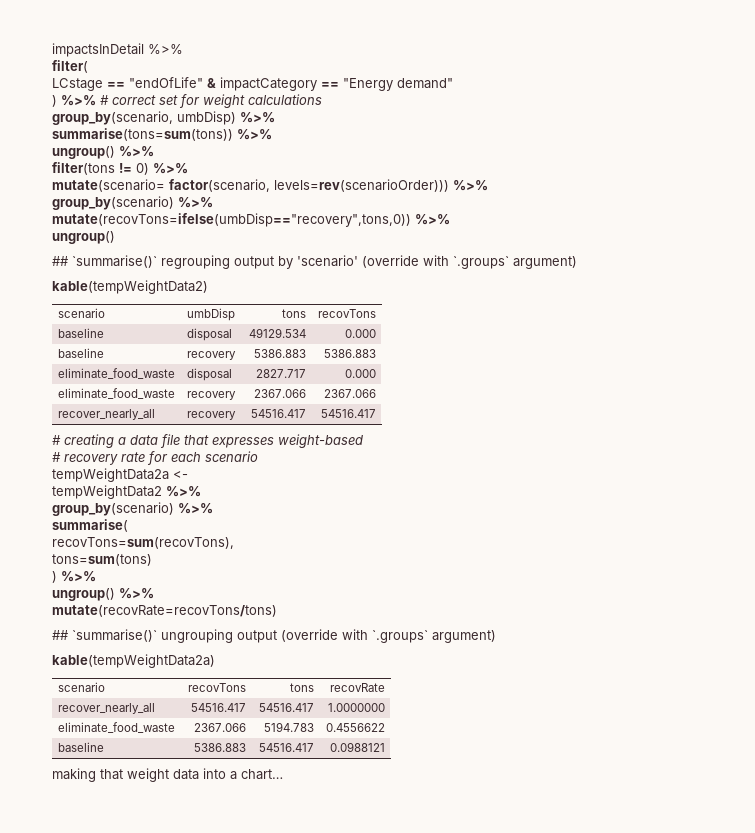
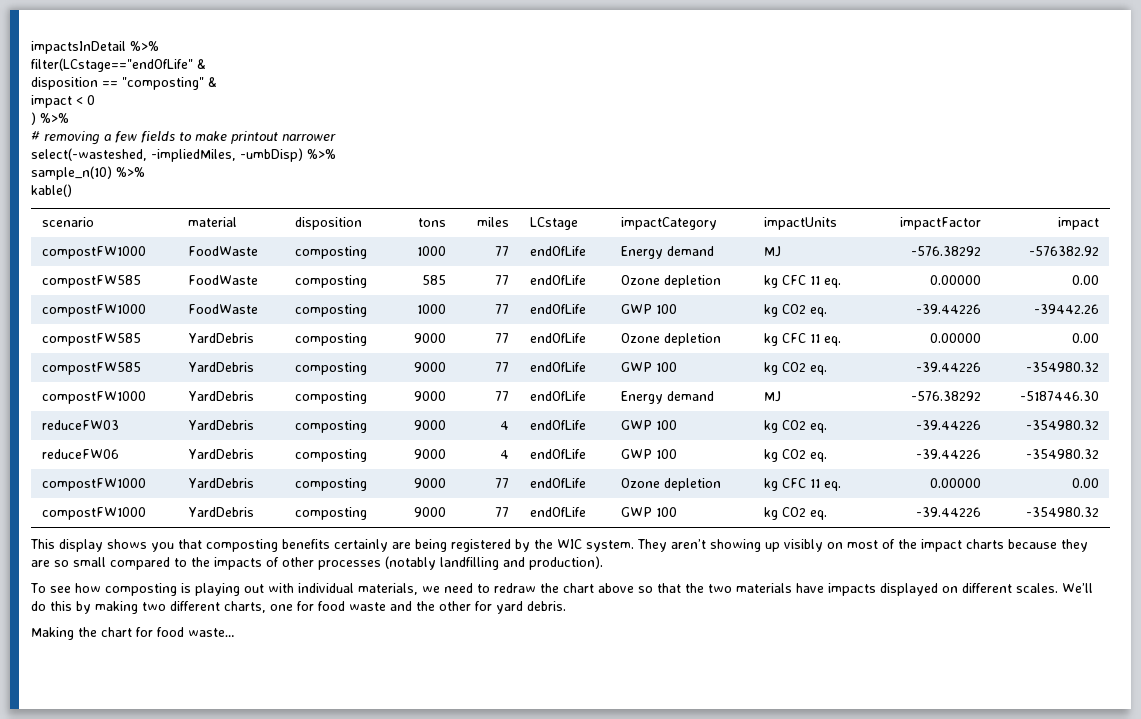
- filter(
- LCstage == "endOfLife" & impactCategory == "Energy demand"
- ) %>% # correct set for weight calculations
- group_by(scenario, umbDisp) %>%
- summarise(tons=sum(tons)) %>%
- ungroup() %>%
- filter(tons != 0) %>%
- mutate(scenario= factor(scenario, levels=rev(scenarioOrder))) %>%
- group_by(scenario) %>%
- mutate(recovTons=ifelse(umbDisp=="recovery",tons,0)) %>%
- ungroup()
- ## `summarise()` regrouping output by 'scenario' (override with `.groups` argument)
- kable(tempWeightData2)
- scenario | umbDisp | tons | recovTons
- baseline | disposal | 49129.534 | 0.000
- baseline | recovery | 5386.883 | 5386.883
- eliminate_food_waste | disposal | 2827.717 | 0.000
- eliminate_food_waste | recovery | 2367.066 | 2367.066
- recover_nearly_all | recovery | 54516.417 | 54516.417
- # creating a data file that expresses weight-based
- # recovery rate for each scenario
- tempWeightData2a <-
- tempWeightData2 %>%
- group_by(scenario) %>%
- summarise(
- recovTons=sum(recovTons),
- tons=sum(tons)
+ filter(LCstage=="endOfLife" &
+ disposition == "composting" &
+ impact < 0
  ) %>%
- ungroup() %>%
- mutate(recovRate=recovTons/tons)
- ## `summarise()` ungrouping output (override with `.groups` argument)
- kable(tempWeightData2a)
- scenario | recovTons | tons | recovRate
- recover_nearly_all | 54516.417 | 54516.417 | 1.0000000
- eliminate_food_waste | 2367.066 | 5194.783 | 0.4556622
- baseline | 5386.883 | 54516.417 | 0.0988121
- making that weight data into a chart…
+ # removing a few fields to make printout narrower
+ select(-wasteshed, -impliedMiles, -umbDisp) %>%
+ sample_n(10) %>%
+ kable()
+ scenario | material | disposition | tons | miles | LCstage | impactCategory | impactUnits | impactFactor | impact
+ compostFW1000 | FoodWaste | composting | 1000 | 77 | endOfLife | Energy demand | MJ | -576.38292 | -576382.92
+ compostFW585 | FoodWaste | composting | 585 | 77 | endOfLife | Ozone depletion | kg CFC 11 eq. | 0.00000 | 0.00
+ compostFW1000 | FoodWaste | composting | 1000 | 77 | endOfLife | GWP 100 | kg CO2 eq. | -39.44226 | -39442.26
+ compostFW585 | YardDebris | composting | 9000 | 77 | endOfLife | Ozone depletion | kg CFC 11 eq. | 0.00000 | 0.00
+ compostFW585 | YardDebris | composting | 9000 | 77 | endOfLife | GWP 100 | kg CO2 eq. | -39.44226 | -354980.32
+ compostFW1000 | YardDebris | composting | 9000 | 77 | endOfLife | Energy demand | MJ | -576.38292 | -5187446.30
+ reduceFW03 | YardDebris | composting | 9000 | 4 | endOfLife | GWP 100 | kg CO2 eq. | -39.44226 | -354980.32
+ reduceFW06 | YardDebris | composting | 9000 | 4 | endOfLife | GWP 100 | kg CO2 eq. | -39.44226 | -354980.32
+ compostFW1000 | YardDebris | composting | 9000 | 77 | endOfLife | Ozone depletion | kg CFC 11 eq. | 0.00000 | 0.00
+ compostFW1000 | YardDebris | composting | 9000 | 77 | endOfLife | GWP 100 | kg CO2 eq. | -39.44226 | -354980.32
+ This display shows you that composting benefits certainly are being registered by the WIC system. They aren’t showing up visibly on most of the impact charts because they are so small compared to the impacts of other processes (notably landfilling and production).
+ To see how composting is playing out with individual materials, we need to redraw the chart above so that the two materials have impacts displayed on different scales. We’ll do this by making two different charts, one for food waste and the other for yard debris.
+ Making the chart for food waste…

